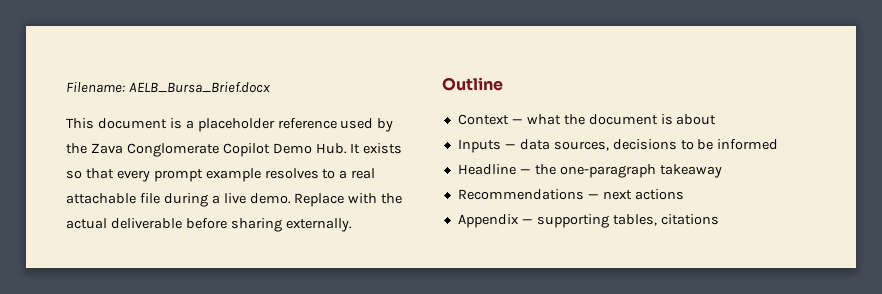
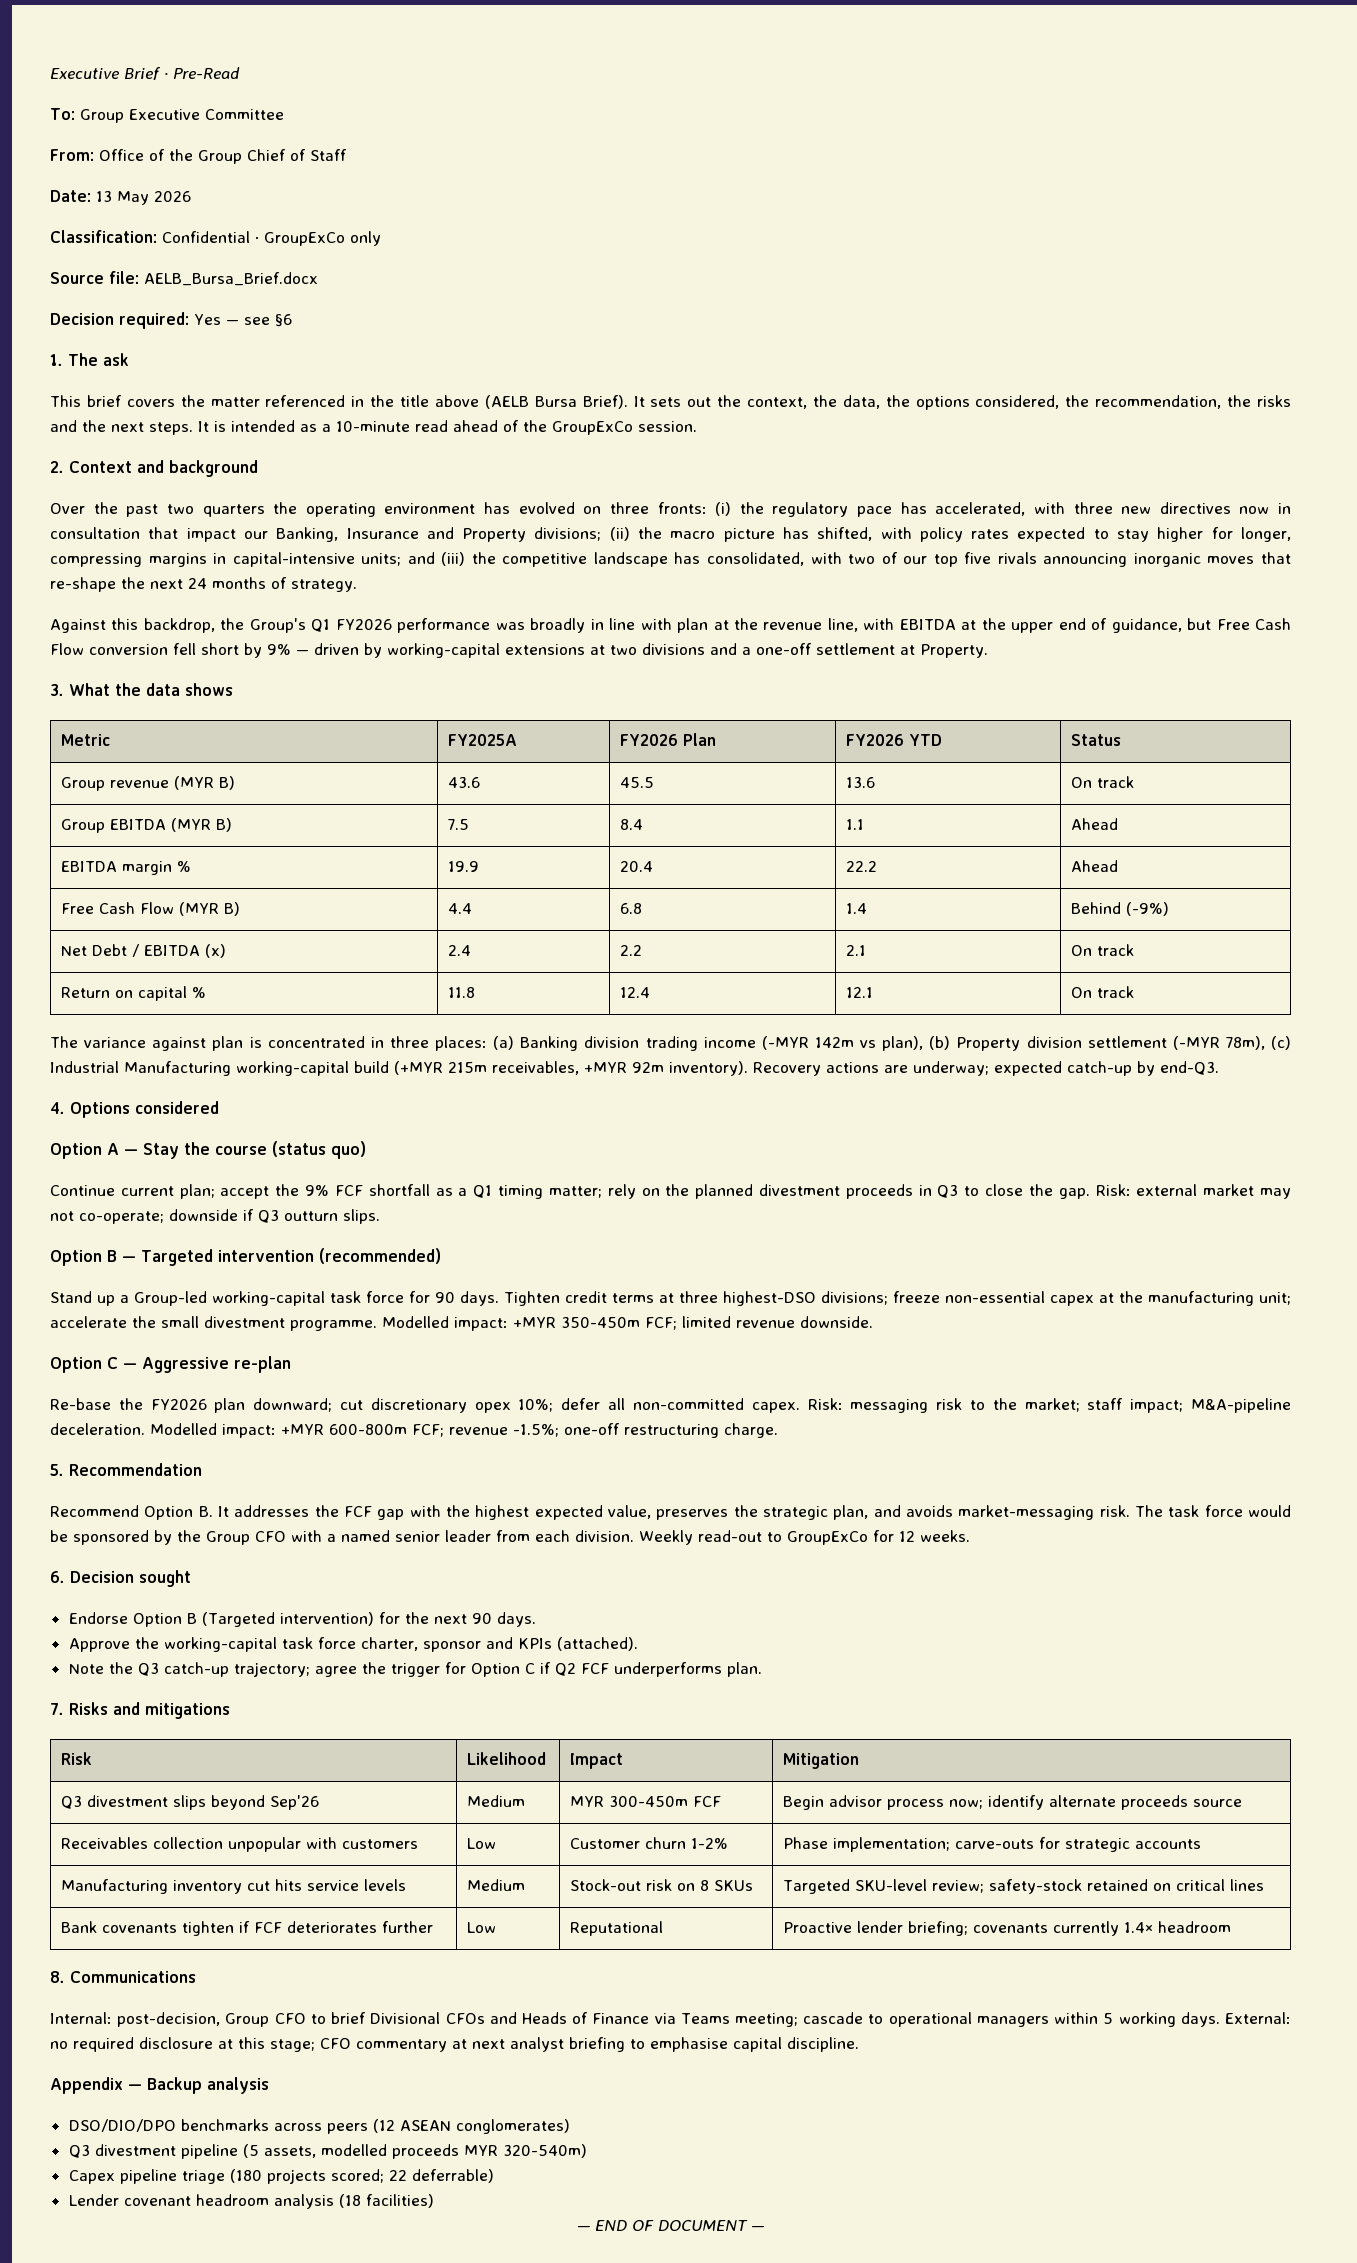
- Filename: AELB_Bursa_Brief.docx
- This document is a placeholder reference used by the Zava Conglomerate Copilot Demo Hub. It exists so that every prompt example resolves to a real attachable file during a live demo. Replace with the actual deliverable before sharing externally.
- Outline
- Context — what the document is about
- Inputs — data sources, decisions to be informed
- Headline — the one-paragraph takeaway
- Recommendations — next actions
- Appendix — supporting tables, citations
+ Executive Brief · Pre-Read
+ To: Group Executive Committee
+ From: Office of the Group Chief of Staff
+ Date: 13 May 2026
+ Classification: Confidential · GroupExCo only
+ Source file: AELB_Bursa_Brief.docx
+ Decision required: Yes — see §6
+ 1. The ask
+ This brief covers the matter referenced in the title above (AELB Bursa Brief). It sets out the context, the data, the options considered, the recommendation, the risks and the next steps. It is intended as a 10-minute read ahead of the GroupExCo session.
+ 2. Context and background
+ Over the past two quarters the operating environment has evolved on three fronts: (i) the regulatory pace has accelerated, with three new directives now in consultation that impact our Banking, Insurance and Property divisions; (ii) the macro picture has shifted, with policy rates expected to stay higher for longer, compressing margins in capital-intensive units; and (iii) the competitive landscape has consolidated, with two of our top five rivals announcing inorganic moves that re-shape the next 24 months of strategy.
+ Against this backdrop, the Group's Q1 FY2026 performance was broadly in line with plan at the revenue line, with EBITDA at the upper end of guidance, but Free Cash Flow conversion fell short by 9% — driven by working-capital extensions at two divisions and a one-off settlement at Property.
+ 3. What the data shows
+ Metric | FY2025A | FY2026 Plan | FY2026 YTD | Status
+ Group revenue (MYR B) | 43.6 | 45.5 | 13.6 | On track
+ Group EBITDA (MYR B) | 7.5 | 8.4 | 1.1 | Ahead
+ EBITDA margin % | 19.9 | 20.4 | 22.2 | Ahead
+ Free Cash Flow (MYR B) | 4.4 | 6.8 | 1.4 | Behind (-9%)
+ Net Debt / EBITDA (x) | 2.4 | 2.2 | 2.1 | On track
+ Return on capital % | 11.8 | 12.4 | 12.1 | On track
+ The variance against plan is concentrated in three places: (a) Banking division trading income (-MYR 142m vs plan), (b) Property division settlement (-MYR 78m), (c) Industrial Manufacturing working-capital build (+MYR 215m receivables, +MYR 92m inventory). Recovery actions are underway; expected catch-up by end-Q3.
+ 4. Options considered
+ Option A — Stay the course (status quo)
+ Continue current plan; accept the 9% FCF shortfall as a Q1 timing matter; rely on the planned divestment proceeds in Q3 to close the gap. Risk: external market may not co-operate; downside if Q3 outturn slips.
+ Option B — Targeted intervention (recommended)
+ Stand up a Group-led working-capital task force for 90 days. Tighten credit terms at three highest-DSO divisions; freeze non-essential capex at the manufacturing unit; accelerate the small divestment programme. Modelled impact: +MYR 350-450m FCF; limited revenue downside.
+ Option C — Aggressive re-plan
+ Re-base the FY2026 plan downward; cut discretionary opex 10%; defer all non-committed capex. Risk: messaging risk to the market; staff impact; M&A-pipeline deceleration. Modelled impact: +MYR 600-800m FCF; revenue -1.5%; one-off restructuring charge.
+ 5. Recommendation
+ Recommend Option B. It addresses the FCF gap with the highest expected value, preserves the strategic plan, and avoids market-messaging risk. The task force would be sponsored by the Group CFO with a named senior leader from each division. Weekly read-out to GroupExCo for 12 weeks.
+ 6. Decision sought
+ Endorse Option B (Targeted intervention) for the next 90 days.
+ Approve the working-capital task force charter, sponsor and KPIs (attached).
+ Note the Q3 catch-up trajectory; agree the trigger for Option C if Q2 FCF underperforms plan.
+ 7. Risks and mitigations
+ Risk | Likelihood | Impact | Mitigation
+ Q3 divestment slips beyond Sep'26 | Medium | MYR 300-450m FCF | Begin advisor process now; identify alternate proceeds source
+ Receivables collection unpopular with customers | Low | Customer churn 1-2% | Phase implementation; carve-outs for strategic accounts
+ Manufacturing inventory cut hits service levels | Medium | Stock-out risk on 8 SKUs | Targeted SKU-level review; safety-stock retained on critical lines
+ Bank covenants tighten if FCF deteriorates further | Low | Reputational | Proactive lender briefing; covenants currently 1.4× headroom
+ 8. Communications
+ Internal: post-decision, Group CFO to brief Divisional CFOs and Heads of Finance via Teams meeting; cascade to operational managers within 5 working days. External: no required disclosure at this stage; CFO commentary at next analyst briefing to emphasise capital discipline.
+ Appendix — Backup analysis
+ DSO/DIO/DPO benchmarks across peers (12 ASEAN conglomerates)
+ Q3 divestment pipeline (5 assets, modelled proceeds MYR 320-540m)
+ Capex pipeline triage (180 projects scored; 22 deferrable)
+ Lender covenant headroom analysis (18 facilities)
+ — END OF DOCUMENT —

